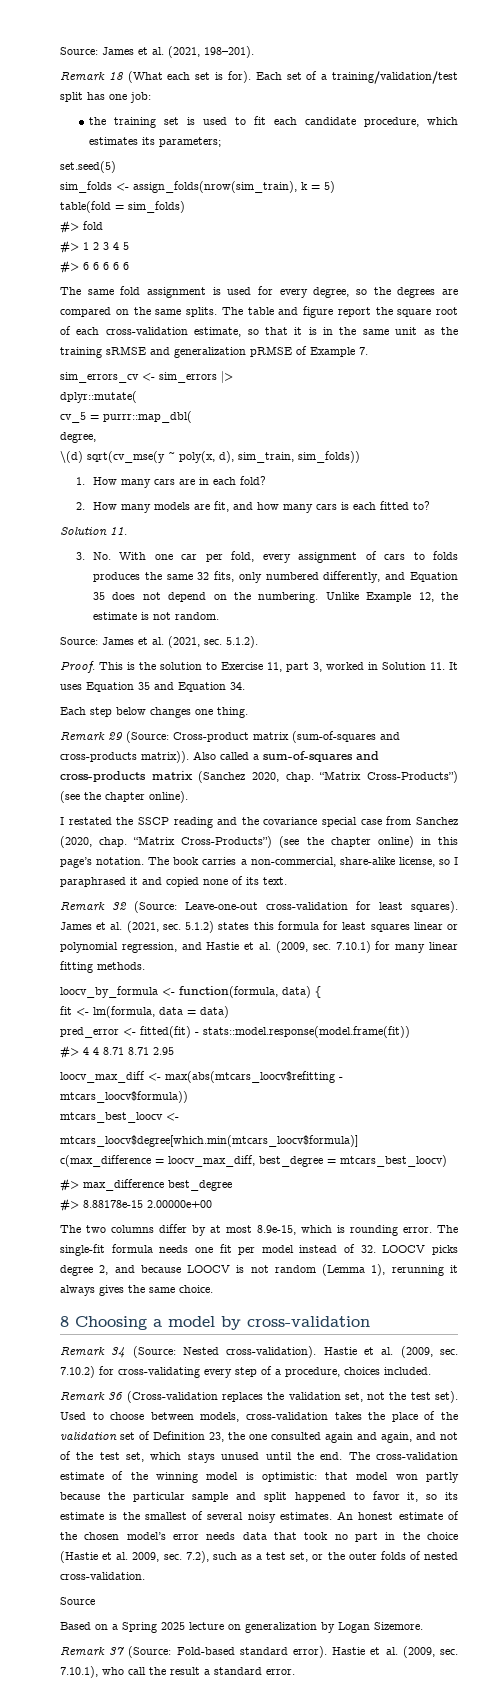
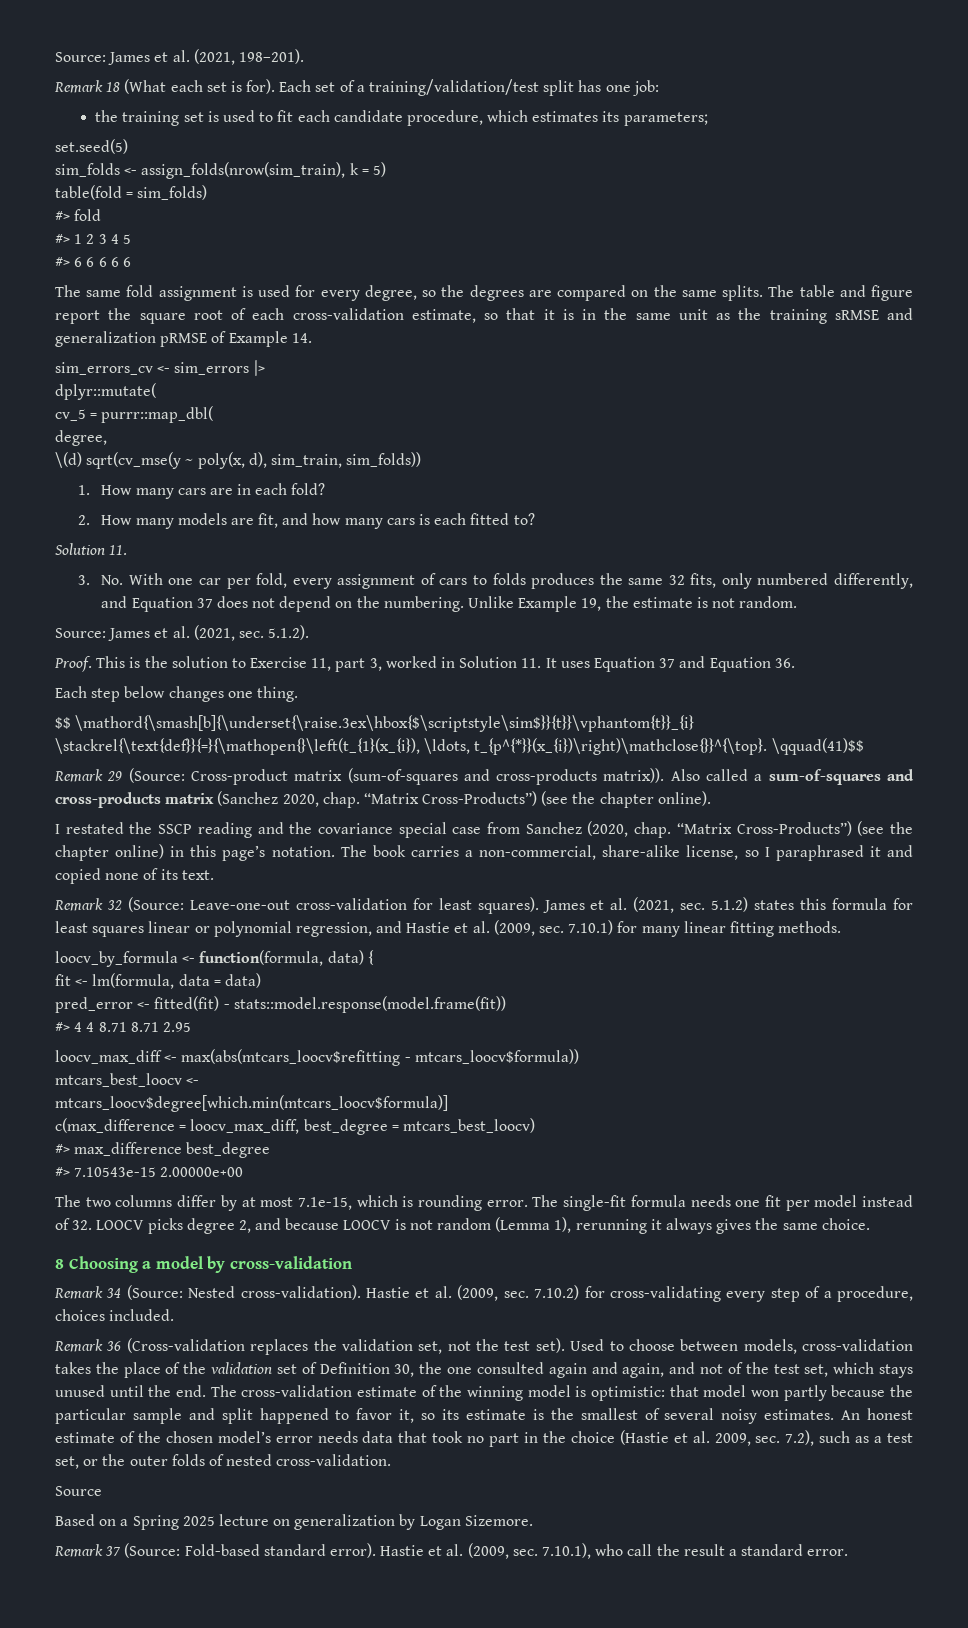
- The table and figure report the square root of each cross-validation estimate, so that it is in the same unit as the training sRMSE and generalization pRMSE of Example 7.
+ The table and figure report the square root of each cross-validation estimate, so that it is in the same unit as the training sRMSE and generalization pRMSE of Example 14.
- 3. No. With one car per fold, every assignment of cars to folds produces the same 32 fits, only numbered differently, and Equation 35 does not depend on the numbering.
+ 3. No. With one car per fold, every assignment of cars to folds produces the same 32 fits, only numbered differently, and Equation 37 does not depend on the numbering.
- Unlike Example 12, the estimate is not random.
+ Unlike Example 19, the estimate is not random.
- This is the solution to Exercise 11, part 3, worked in Solution 11. It uses Equation 35 and Equation 34.
+ This is the solution to Exercise 11, part 3, worked in Solution 11. It uses Equation 37 and Equation 36.
+ $$ \mathord{\smash[b]{\underset{\raise.3ex\hbox{$\scriptstyle\sim$}}{t}}\vphantom{t}}_{i} \stackrel{\text{def}}{=}{\mathopen{}\left(t_{1}(x_{i}), \ldots, t_{p^{*}}(x_{i})\right)\mathclose{}}^{\top}. \qquad(41)$$
- #> 8.88178e-15 2.00000e+00
+ #> 7.10543e-15 2.00000e+00
- The two columns differ by at most 8.9e-15, which is rounding error.
+ The two columns differ by at most 7.1e-15, which is rounding error.
- Used to choose between models, cross-validation takes the place of the validation set of Definition 23, the one consulted again and again, and not of the test set, which stays unused until the end.
+ Used to choose between models, cross-validation takes the place of the validation set of Definition 30, the one consulted again and again, and not of the test set, which stays unused until the end.

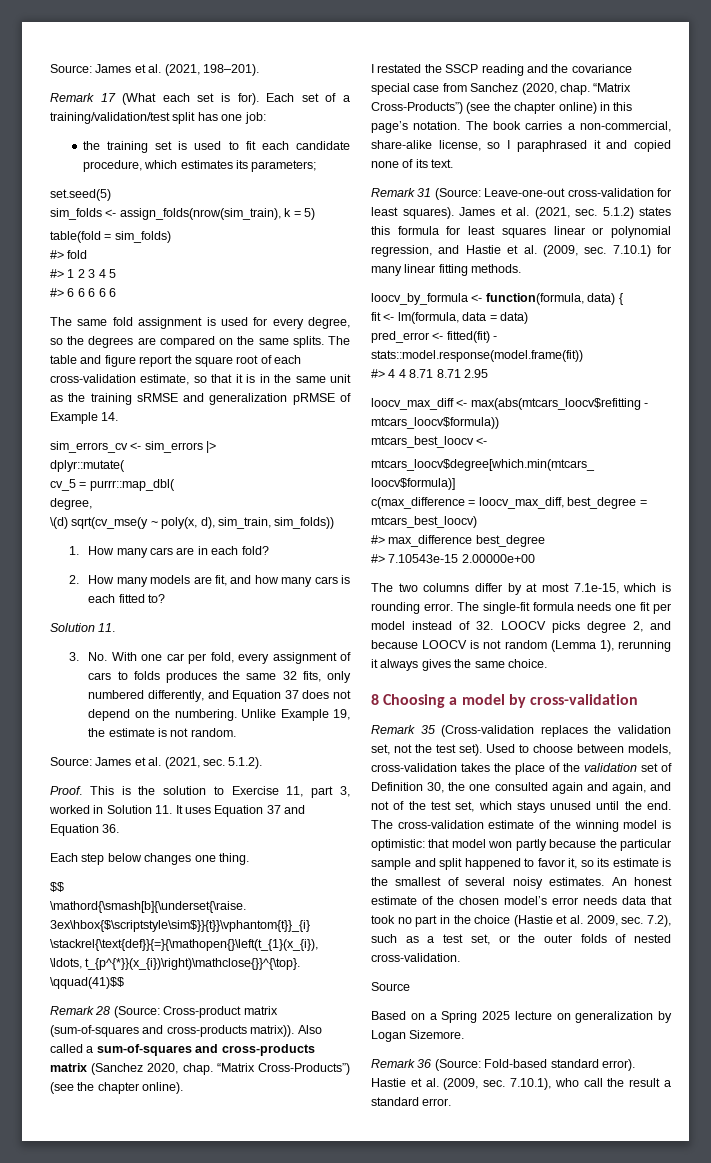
- Remark 18 (What each set is for).
+ Remark 17 (What each set is for).
- Remark 29 (Source: Cross-product matrix (sum-of-squares and cross-products matrix)).
+ Remark 28 (Source: Cross-product matrix (sum-of-squares and cross-products matrix)).
- Remark 32 (Source: Leave-one-out cross-validation for least squares).
+ Remark 31 (Source: Leave-one-out cross-validation for least squares).
- Remark 34 (Source: Nested cross-validation). Hastie et al. (2009, sec. 7.10.2) for cross-validating every step of a procedure, choices included.
- Remark 36 (Cross-validation replaces the validation set, not the test set).
+ Remark 35 (Cross-validation replaces the validation set, not the test set).
- Remark 37 (Source: Fold-based standard error).
+ Remark 36 (Source: Fold-based standard error).

